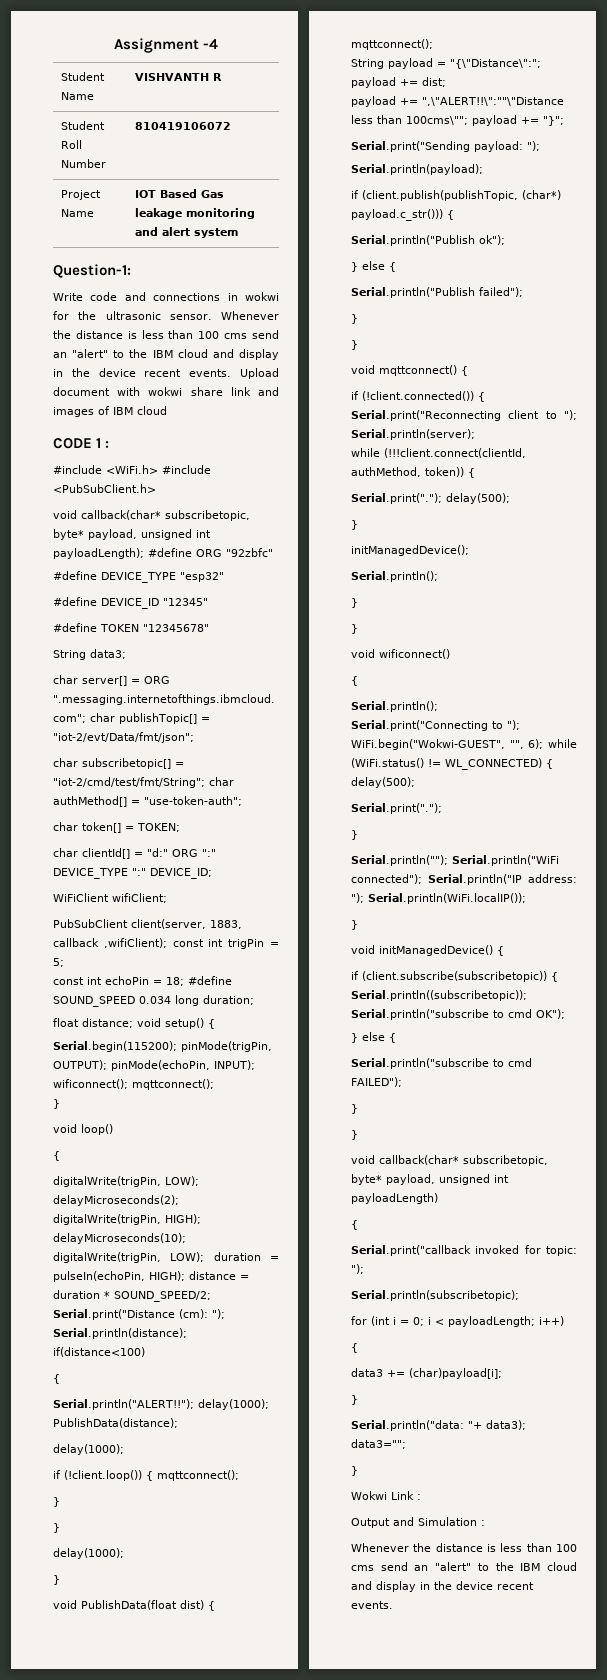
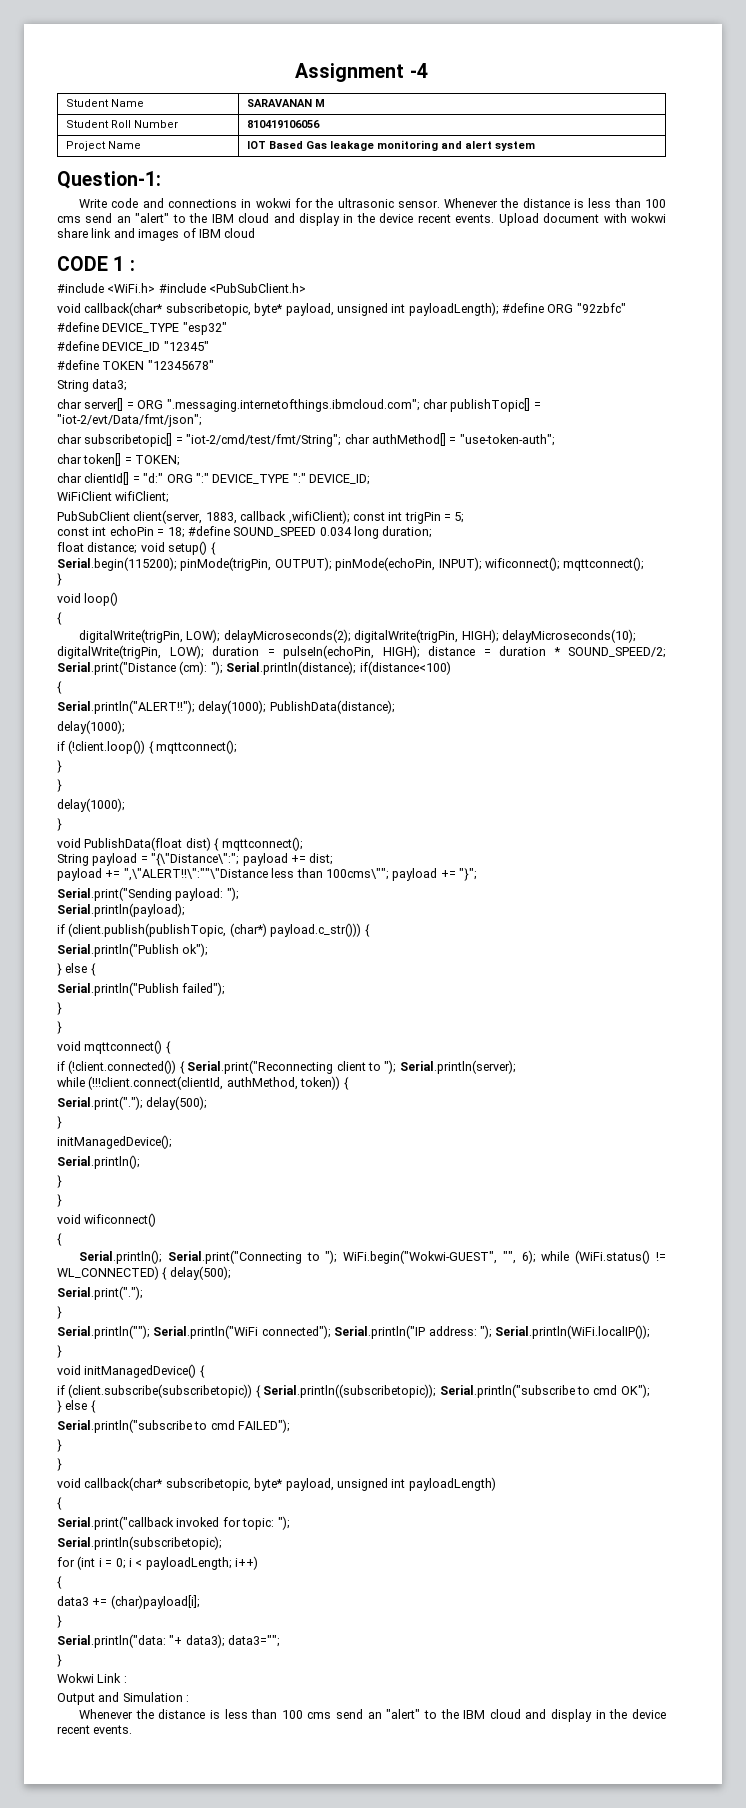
- Student Name | VISHVANTH R
+ Student Name | SARAVANAN M
- Student Roll Number | 810419106072
+ Student Roll Number | 810419106056

